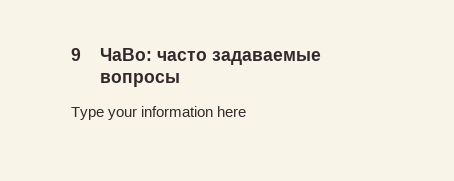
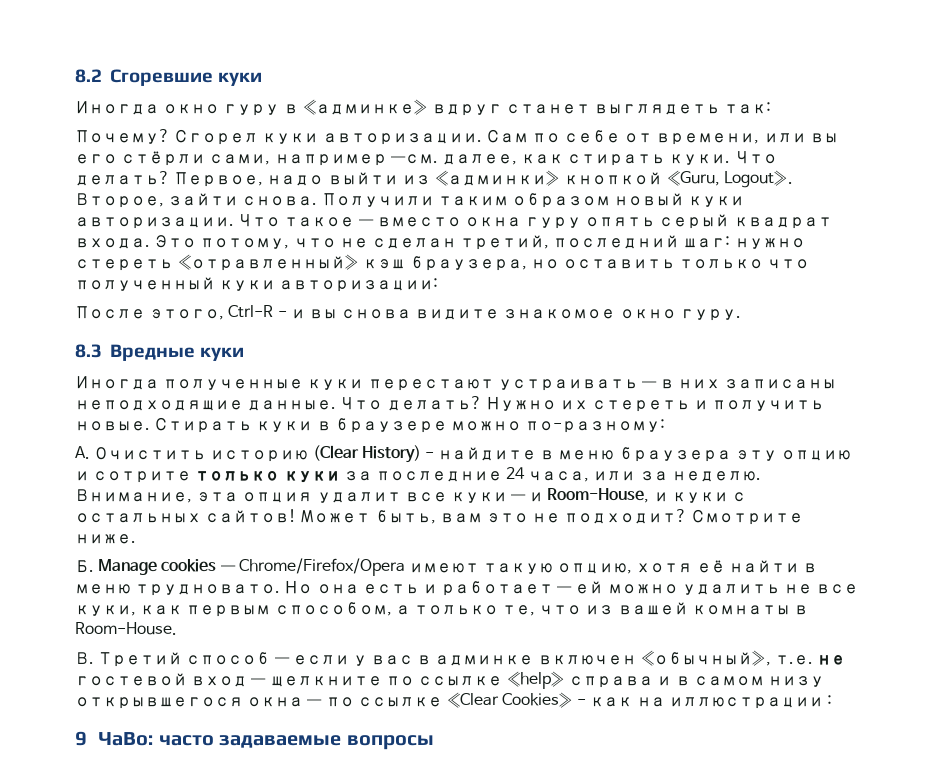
+ 8.2 Сгоревшие куки
+ Иногда окно гуру в «админке» вдруг станет выглядеть так:
+ Почему? Сгорел куки авторизации. Сам по себе от времени, или вы его стёрли сами, например —см. далее, как стирать куки. Что делать? Первое, надо выйти из «админки» кнопкой «Guru, Logout». Второе, зайти снова. Получили таким образом новый куки авторизации. Что такое — вместо окна гуру опять серый квадрат входа. Это потому, что не сделан третий, последний шаг: нужно стереть «отравленный» кэш браузера, но оставить только что полученный куки авторизации:
+ После этого, Ctrl-R - и вы снова видите знакомое окно гуру.
+ 8.3 Вредные куки
+ Иногда полученные куки перестают устраивать — в них записаны неподходящие данные. Что делать? Нужно их стереть и получить новые. Стирать куки в браузере можно по-разному:
+ A. Очистить историю (Clear History) - найдите в меню браузера эту опцию и сотрите только куки за последние 24 часа, или за неделю. Внимание, эта опция удалит все куки — и Room-House, и куки с остальных сайтов! Может быть, вам это не подходит? Смотрите ниже.
+ Б. Manage cookies — Chrome/Firefox/Opera имеют такую опцию, хотя её найти в меню трудновато. Но она есть и работает — ей можно удалить не все куки, как первым способом, а только те, что из вашей комнаты в Room-House.
+ В. Третий способ — если у вас в админке включен «обычный», т.е. не гостевой вход — щелкните по ссылке «help» справа и в самом низу открывшегося окна — по ссылке «Clear Cookies» - как на иллюстрации :
- Type your information here

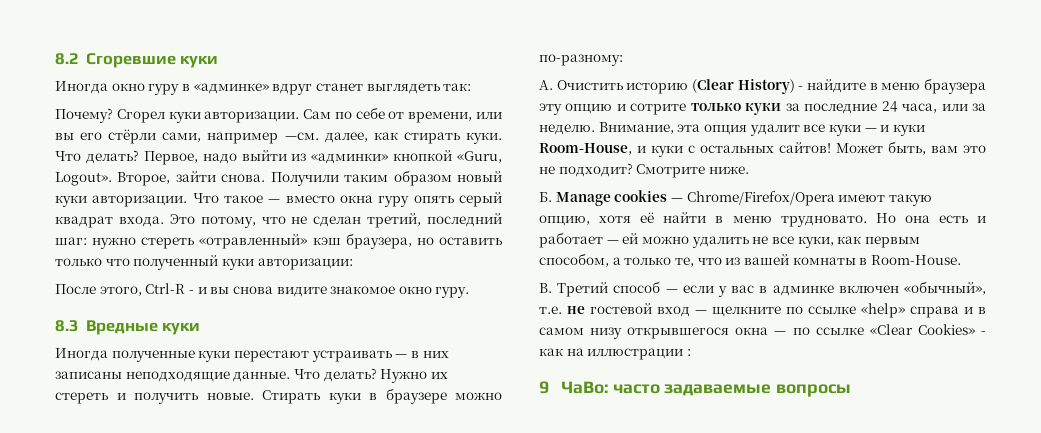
- Внимание, эта опция удалит все куки — и Room-House, и куки с остальных сайтов!
+ Внимание, эта опция удалит все куки — и куки Room-House, и куки с остальных сайтов!

